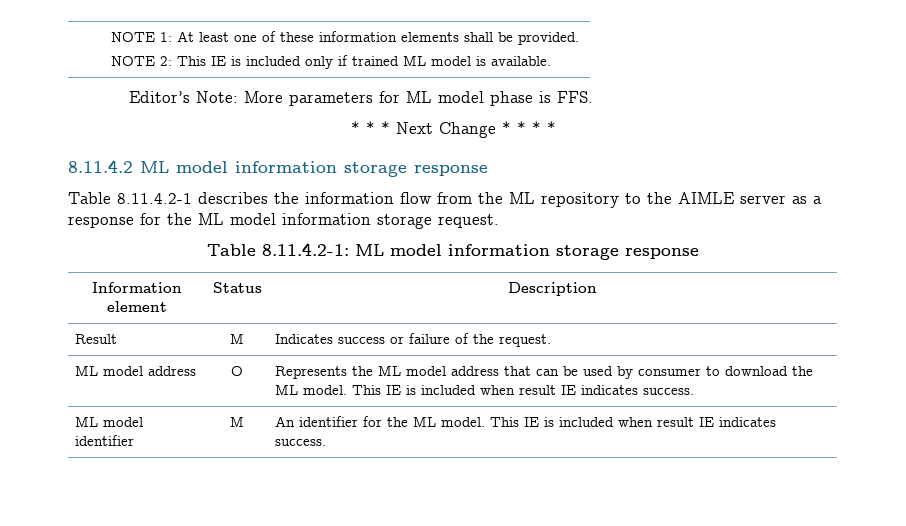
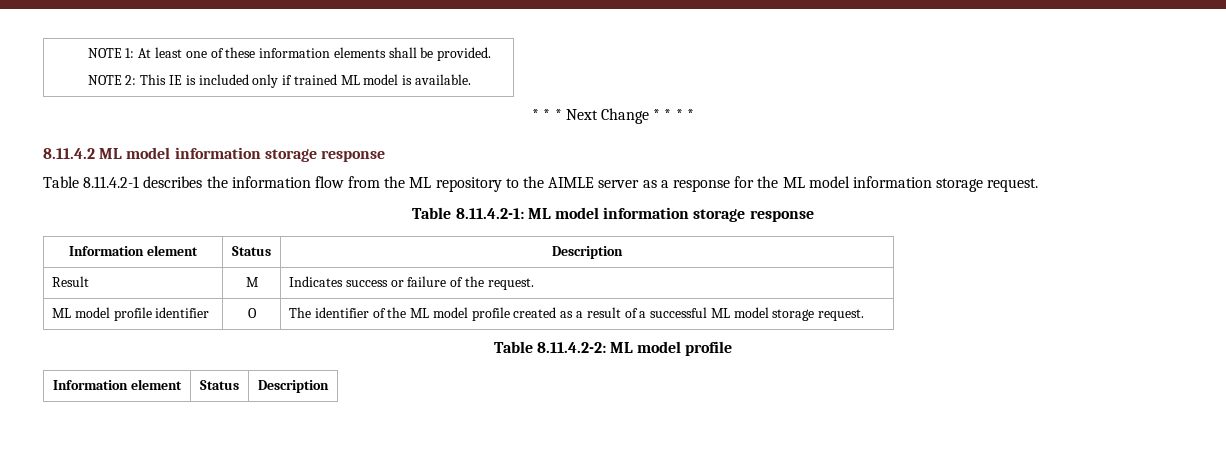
- Editor’s Note: More parameters for ML model phase is FFS.
- ML model address | O | Represents the ML model address that can be used by consumer to download the ML model. This IE is included when result IE indicates success.
- ML model identifier | M | An identifier for the ML model. This IE is included when result IE indicates success.
+ ML model profile identifier | O | The identifier of the ML model profile created as a result of a successful ML model storage request.
+ Table 8.11.4.2-2: ML model profile
+ Information element | Status | Description

